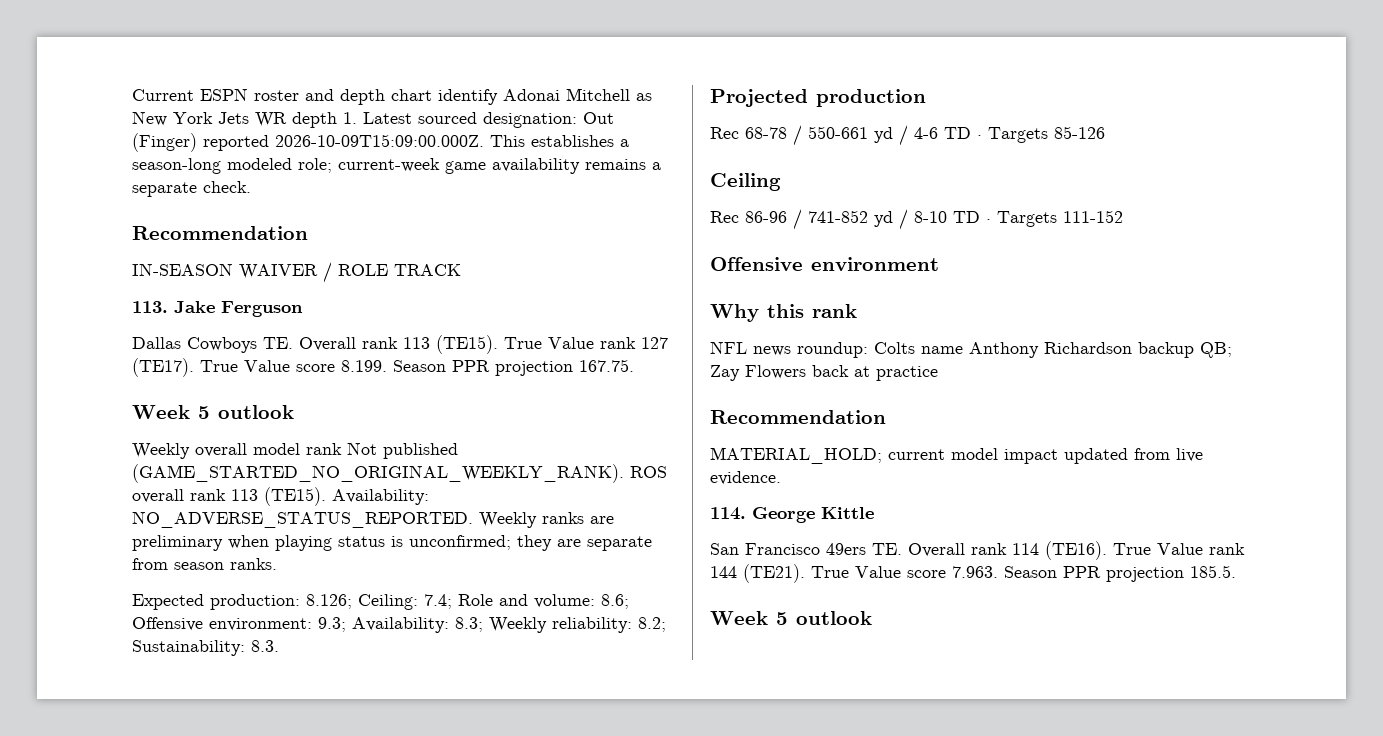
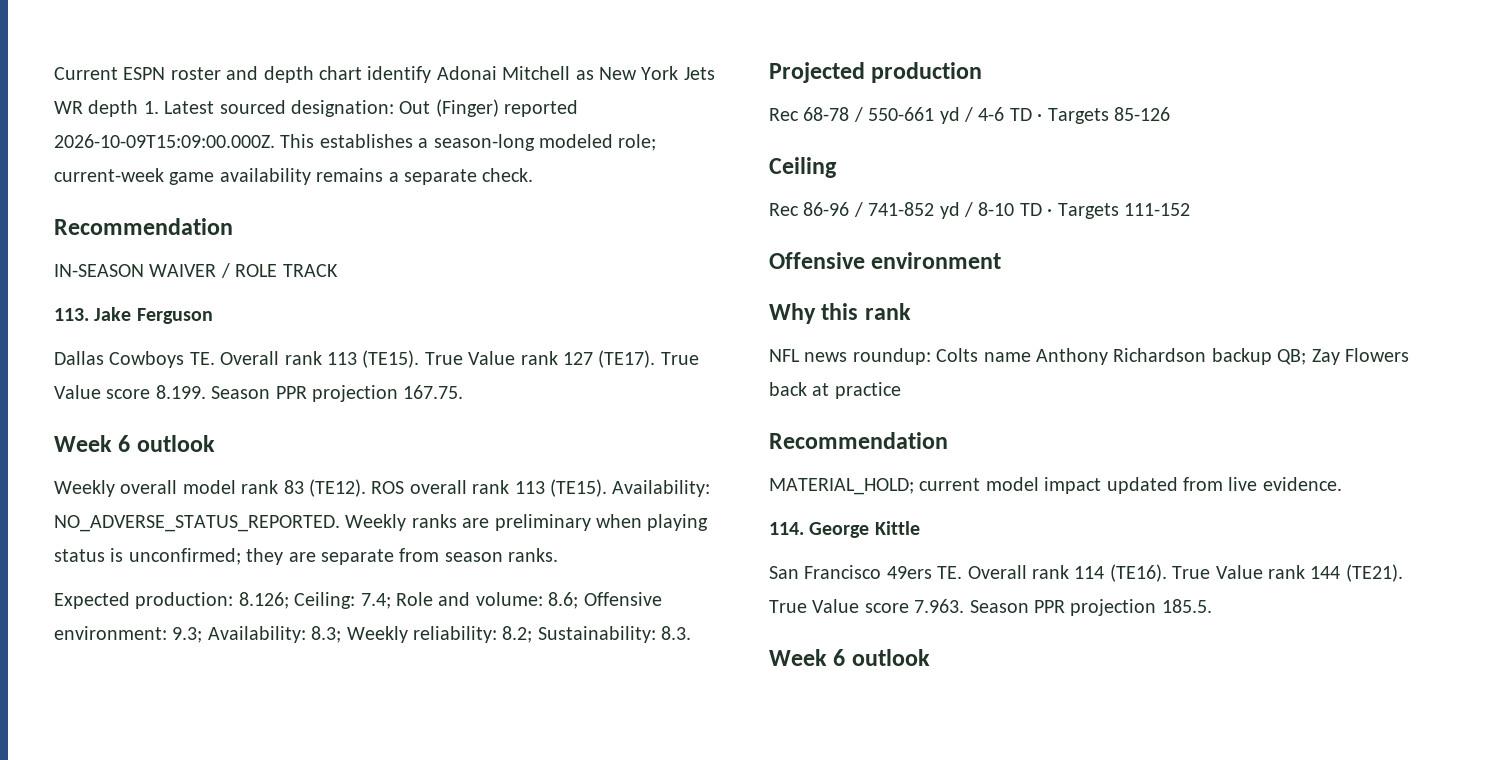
  True Value score 8.199. Season PPR projection 167.75.
- Week 5 outlook
+ Week 6 outlook
- Weekly overall model rank Not published (GAME_STARTED_NO_ORIGINAL_WEEKLY_RANK).
+ Weekly overall model rank 83 (TE12).
  True Value score 7.963. Season PPR projection 185.5.
- Week 5 outlook
+ Week 6 outlook

